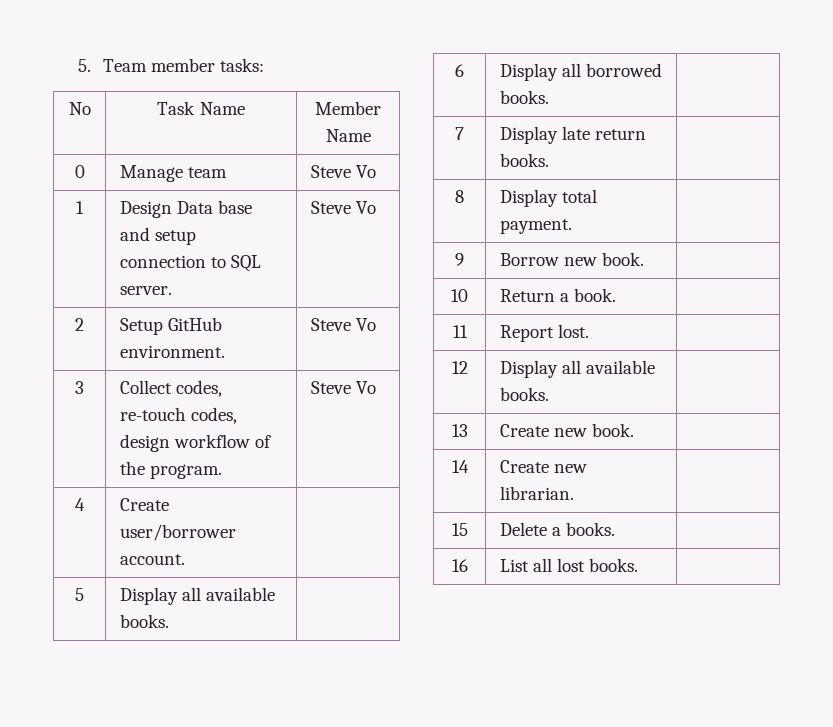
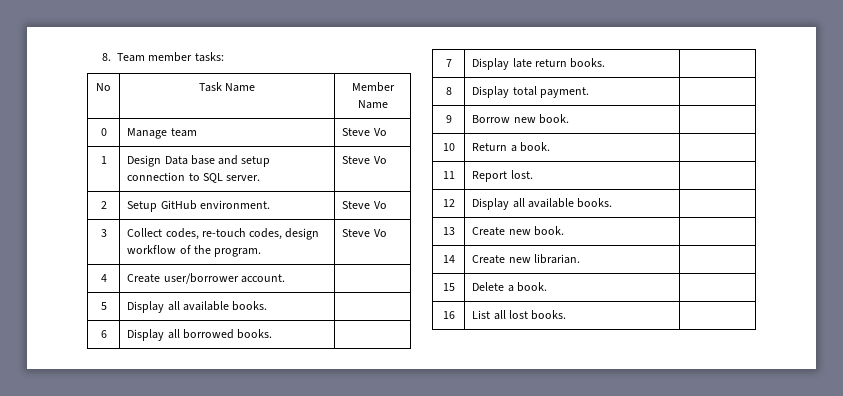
- 5. Team member tasks:
+ 8. Team member tasks:
- 15 | Delete a books. |
+ 15 | Delete a book. |

